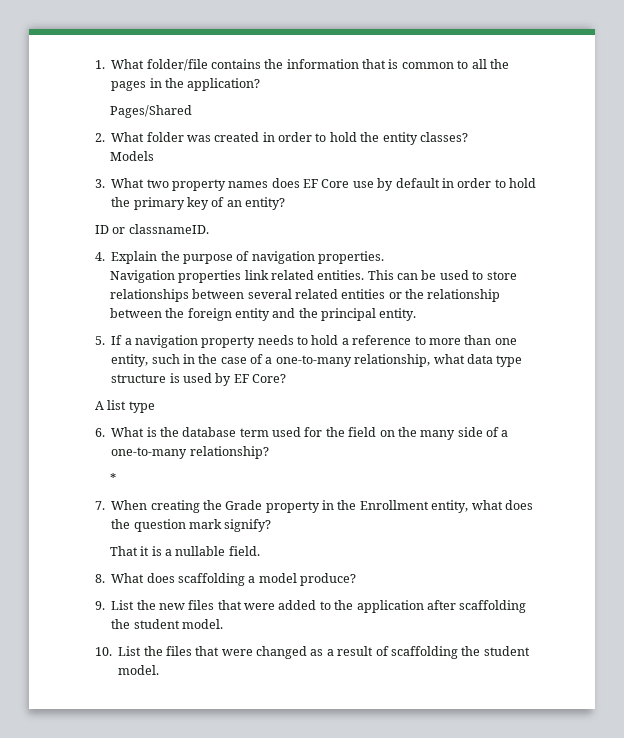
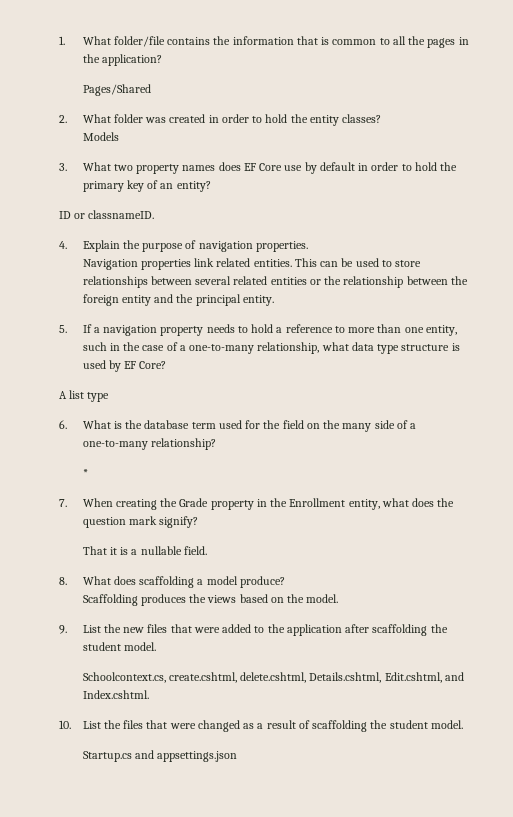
+ Scaffolding produces the views based on the model.
+ Schoolcontext.cs, create.cshtml, delete.cshtml, Details.cshtml, Edit.cshtml, and Index.cshtml.
+ Startup.cs and appsettings.json

